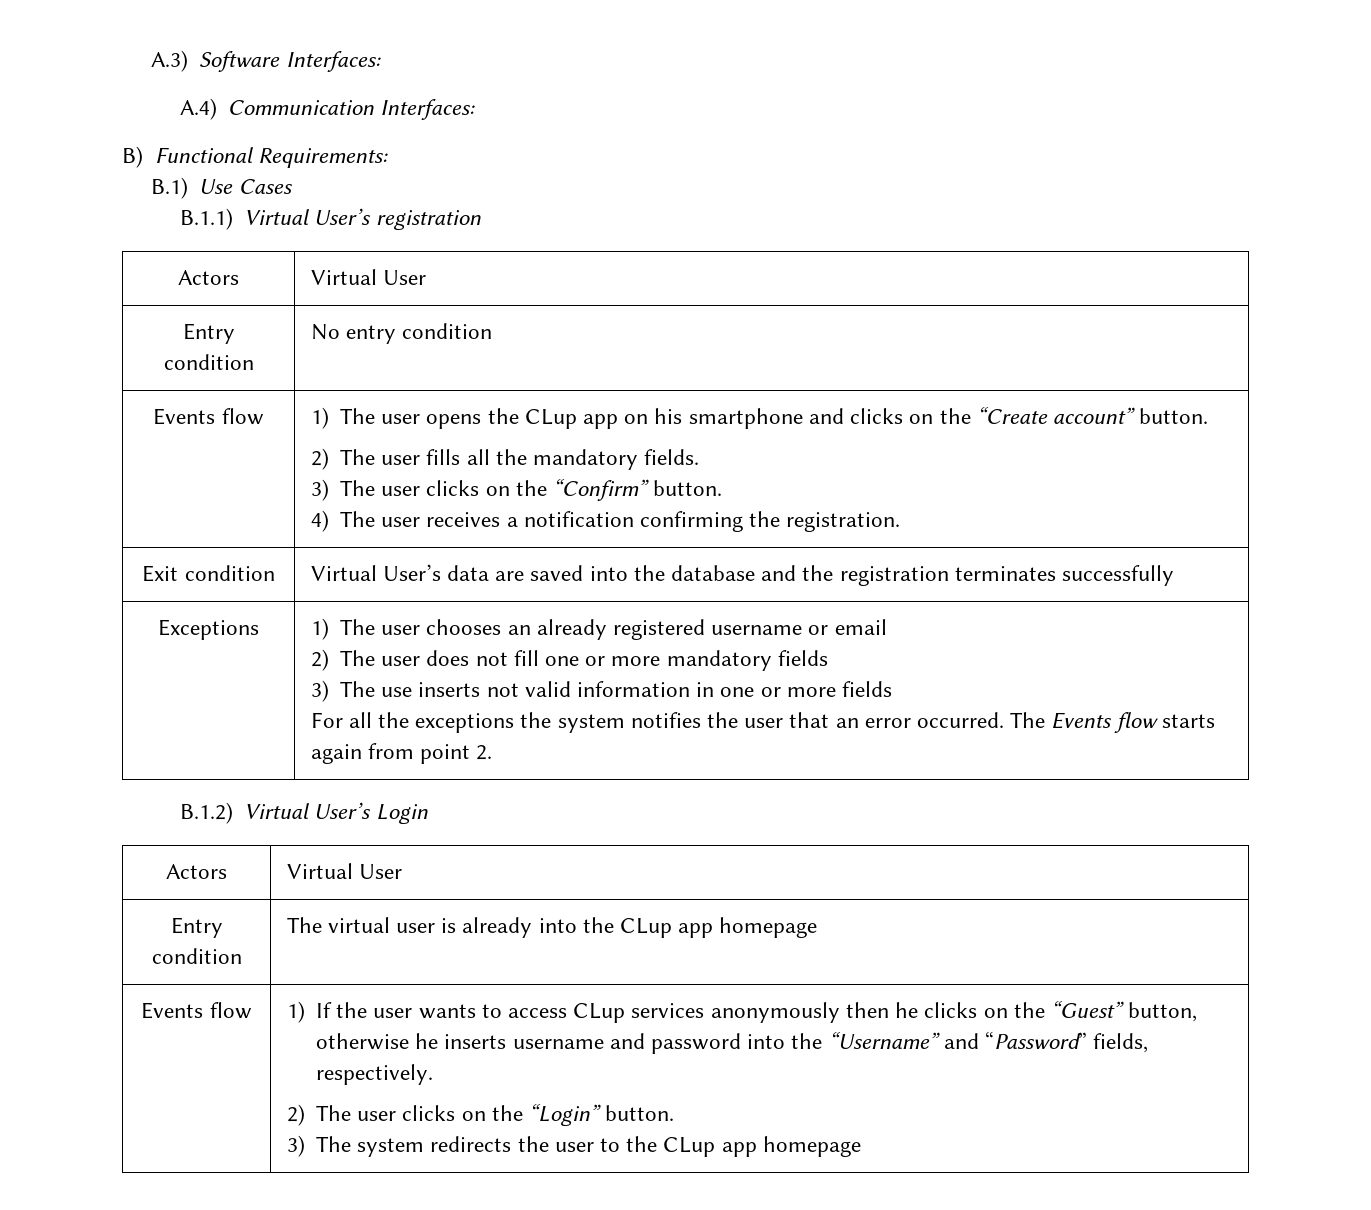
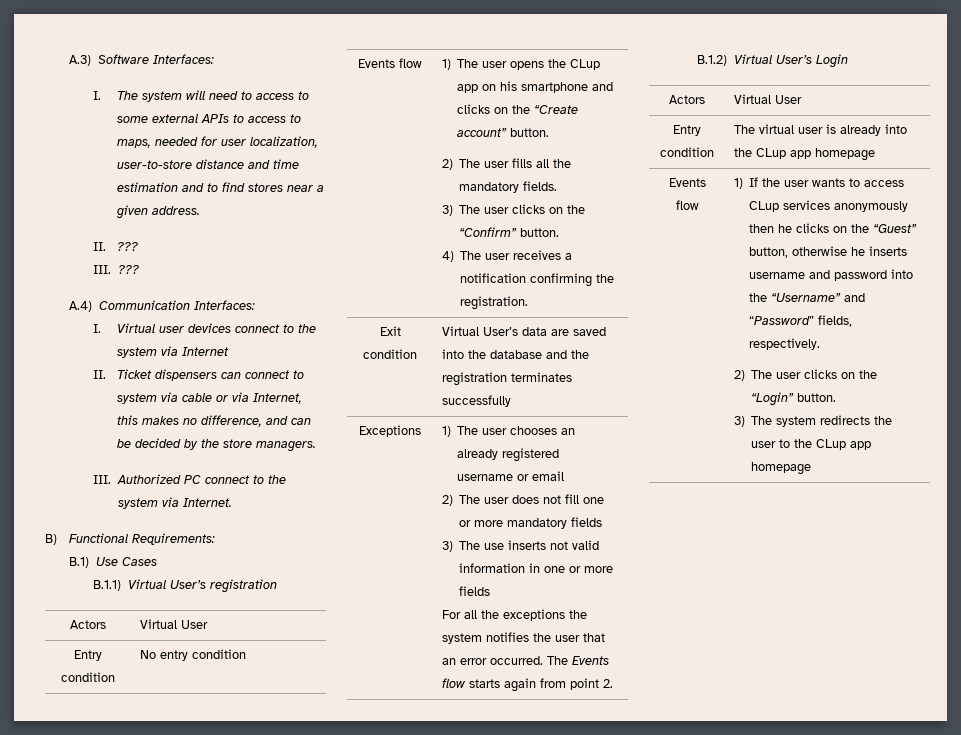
+ I. The system will need to access to some external APIs to access to maps, needed for user localization, user-to-store distance and time estimation and to find stores near a given address.
+ II. ???
+ III. ???
  A.4) Communication Interfaces:
+ I. Virtual user devices connect to the system via Internet
+ II. Ticket dispensers can connect to system via cable or via Internet, this makes no difference, and can be decided by the store managers.
+ III. Authorized PC connect to the system via Internet.

